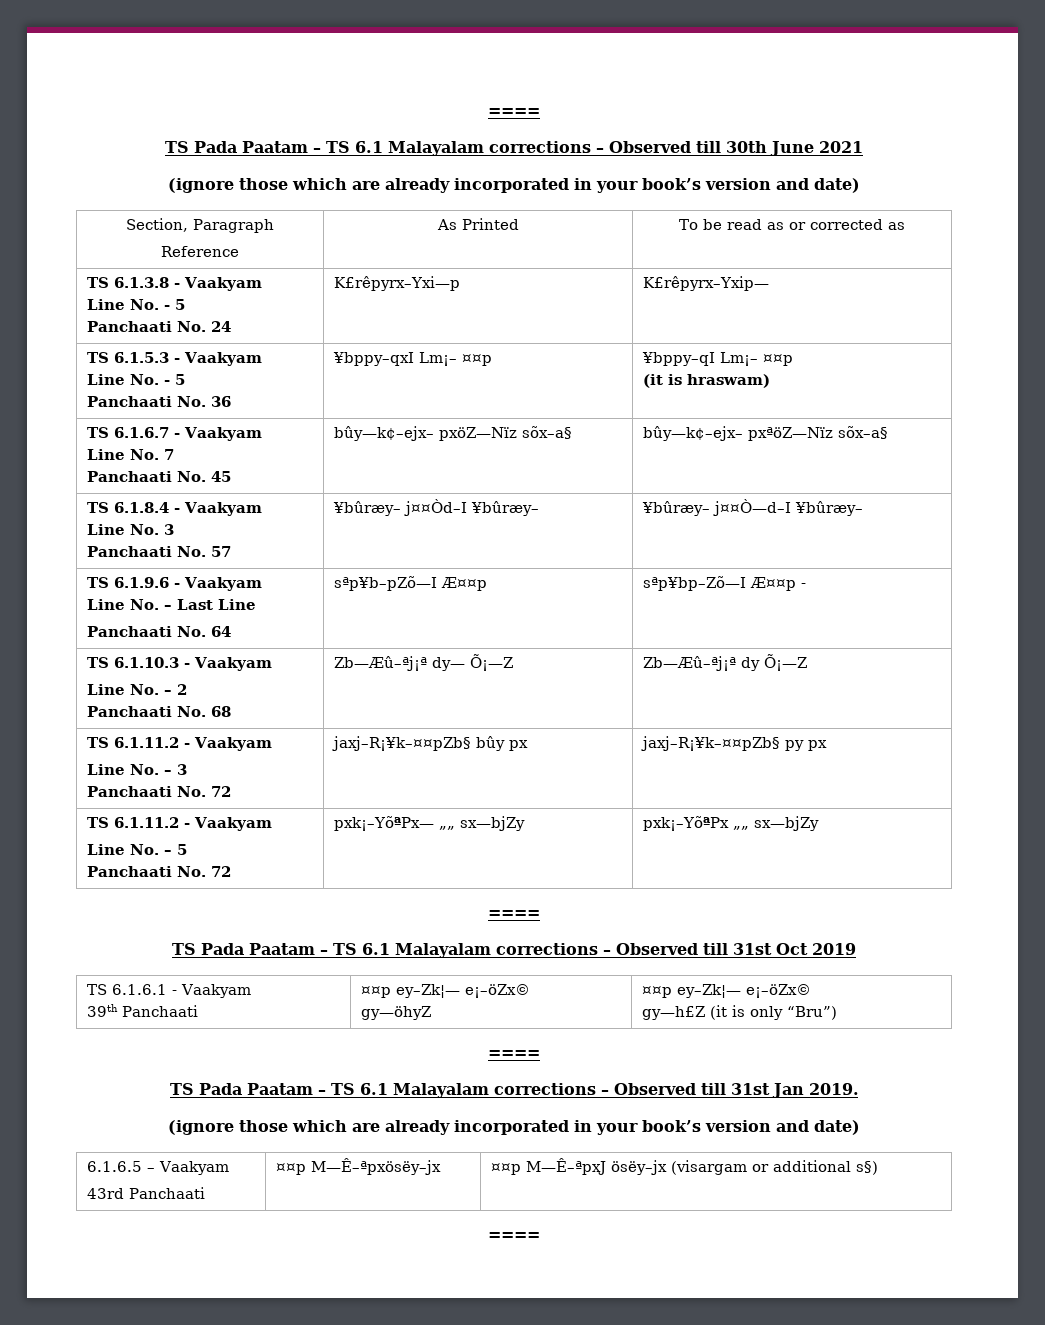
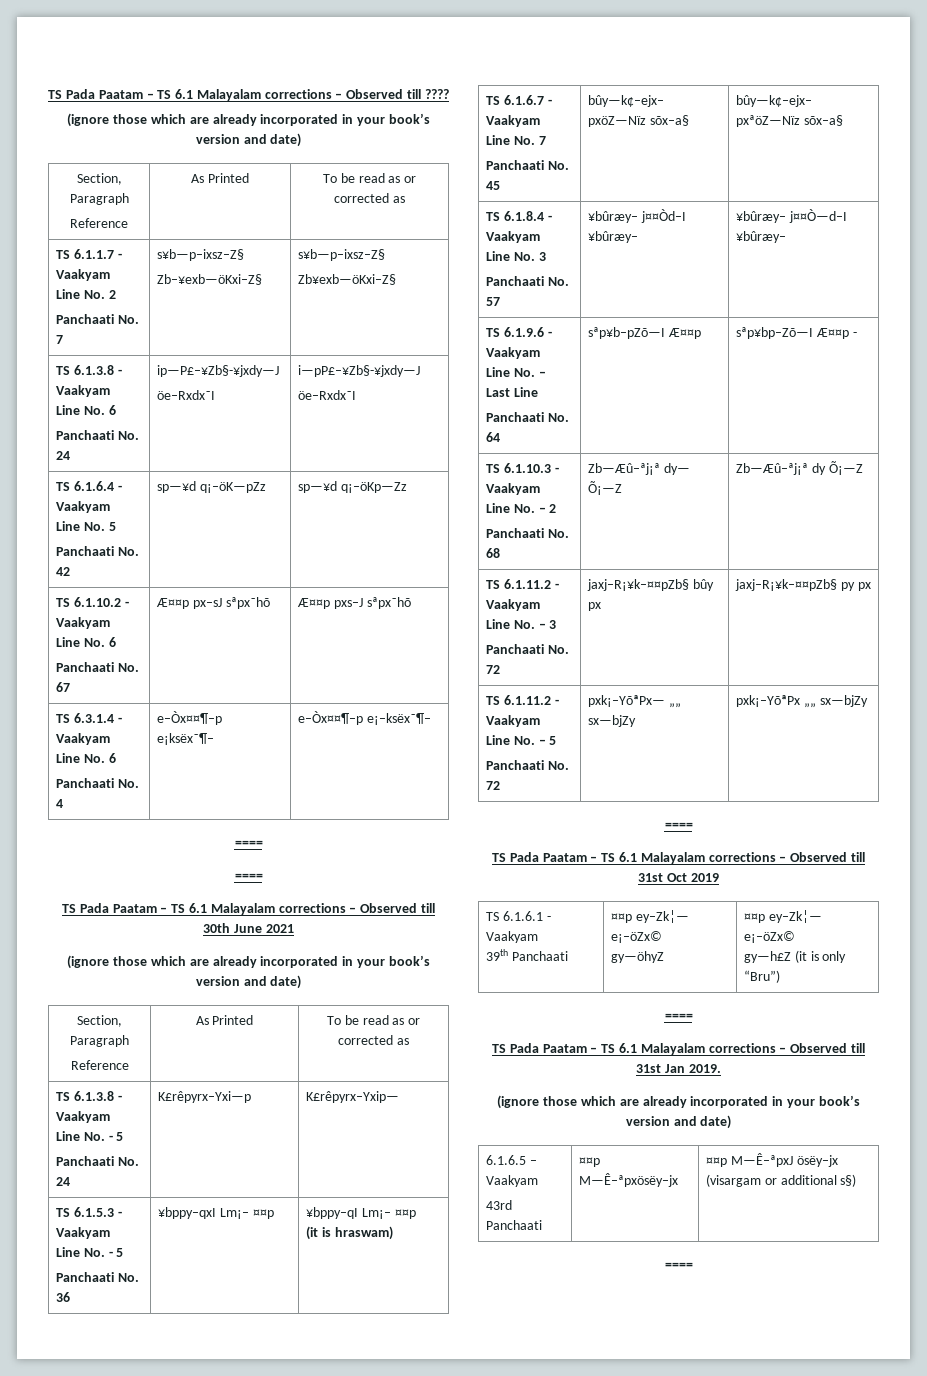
+ TS Pada Paatam – TS 6.1 Malayalam corrections – Observed till ????
+ (ignore those which are already incorporated in your book’s version and date)
+ Section, Paragraph
+ Reference | As Printed | To be read as or corrected as
+ TS 6.1.1.7 - Vaakyam
+ Line No. 2
+ Panchaati No. 7 | s¥b—p–ixsz–Z§
+ Zb–¥exb—öKxi–Z§ | s¥b—p–ixsz–Z§
+ Zb¥exb—öKxi–Z§
+ TS 6.1.3.8 - Vaakyam
+ Line No. 6
+ Panchaati No. 24 | ip—P£–¥Zb§-¥jxdy—J
+ öe–Rxdx˜I | i—pP£–¥Zb§-¥jxdy—J
+ öe–Rxdx˜I
+ TS 6.1.6.4 - Vaakyam
+ Line No. 5
+ Panchaati No. 42 | sp—¥d q¡–öK—pZz | sp—¥d q¡–öKp—Zz
+ TS 6.1.10.2 - Vaakyam
+ Line No. 6
+ Panchaati No. 67 | Æ¤¤p px–sJ sªpx˜hõ | Æ¤¤p pxs–J sªpx˜hõ
+ TS 6.3.1.4 - Vaakyam
+ Line No. 6
+ Panchaati No. 4 | e–Òx¤¤¶–p e¡ksëx˜¶– | e–Òx¤¤¶–p e¡–ksëx˜¶–
+ ====

